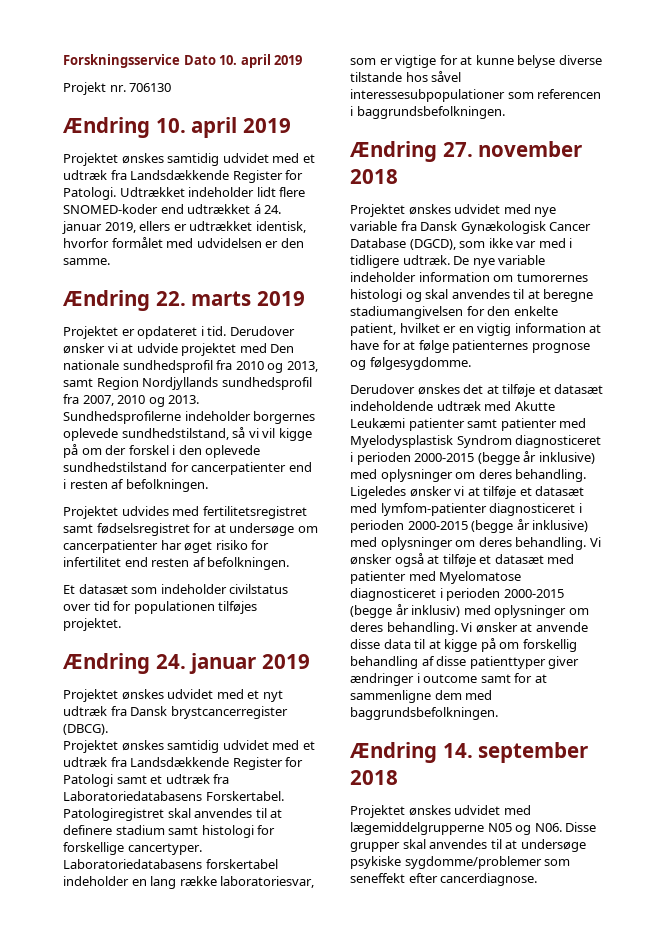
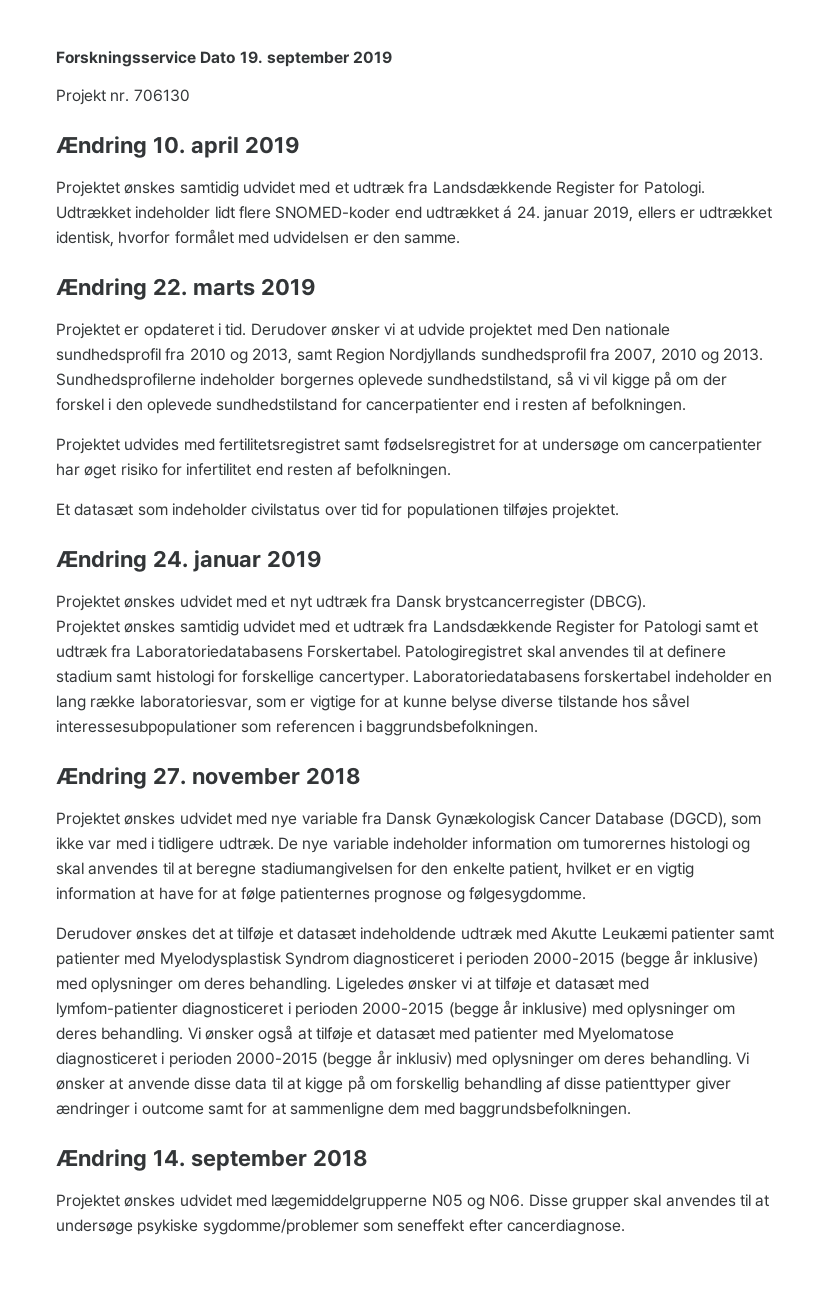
- Forskningsservice Dato 10. april 2019
+ Forskningsservice Dato 19. september 2019

